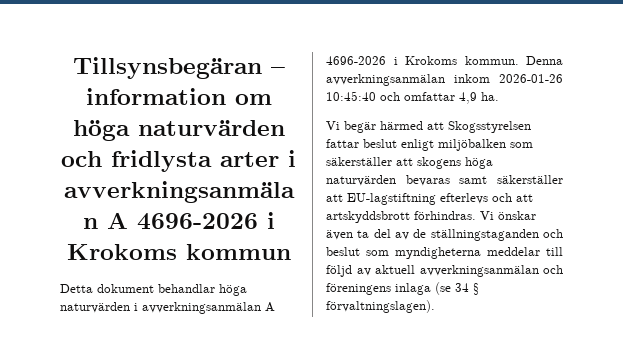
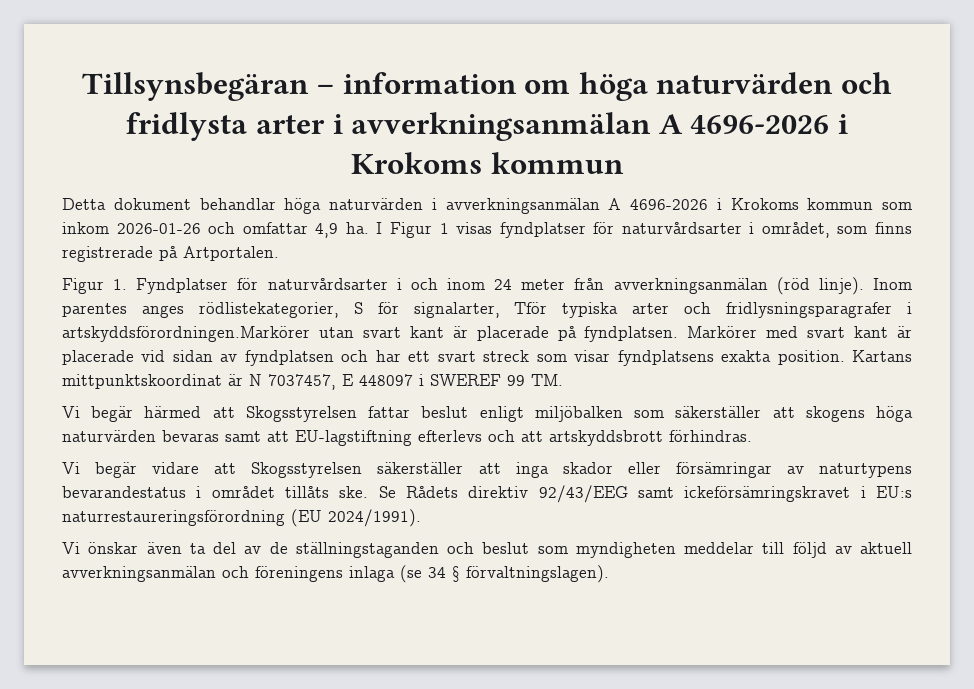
- Detta dokument behandlar höga naturvärden i avverkningsanmälan A 4696-2026 i Krokoms kommun. Denna avverkningsanmälan inkom 2026-01-26 10:45:40 och omfattar 4,9 ha.
+ Detta dokument behandlar höga naturvärden i avverkningsanmälan A 4696-2026 i Krokoms kommun som inkom 2026-01-26 och omfattar 4,9 ha. I Figur 1 visas fyndplatser för naturvårdsarter i området, som finns registrerade på Artportalen.
+ Figur 1. Fyndplatser för naturvårdsarter i och inom 24 meter från avverkningsanmälan (röd linje). Inom parentes anges rödlistekategorier, S för signalarter, Tför typiska arter och fridlysningsparagrafer i artskyddsförordningen.Markörer utan svart kant är placerade på fyndplatsen. Markörer med svart kant är placerade vid sidan av fyndplatsen och har ett svart streck som visar fyndplatsens exakta position. Kartans mittpunktskoordinat är N 7037457, E 448097 i SWEREF 99 TM.
- Vi begär härmed att Skogsstyrelsen fattar beslut enligt miljöbalken som säkerställer att skogens höga naturvärden bevaras samt säkerställer att EU-lagstiftning efterlevs och att artskyddsbrott förhindras. Vi önskar även ta del av de ställningstaganden och beslut som myndigheterna meddelar till följd av aktuell avverkningsanmälan och föreningens inlaga (se 34 § förvaltningslagen).
+ Vi begär härmed att Skogsstyrelsen fattar beslut enligt miljöbalken som säkerställer att skogens höga naturvärden bevaras samt att EU-lagstiftning efterlevs och att artskyddsbrott förhindras.
+ Vi begär vidare att Skogsstyrelsen säkerställer att inga skador eller försämringar av naturtypens bevarandestatus i området tillåts ske. Se Rådets direktiv 92/43/EEG samt ickeförsämringskravet i EU:s naturrestaureringsförordning (EU 2024/1991).
+ Vi önskar även ta del av de ställningstaganden och beslut som myndigheten meddelar till följd av aktuell avverkningsanmälan och föreningens inlaga (se 34 § förvaltningslagen).

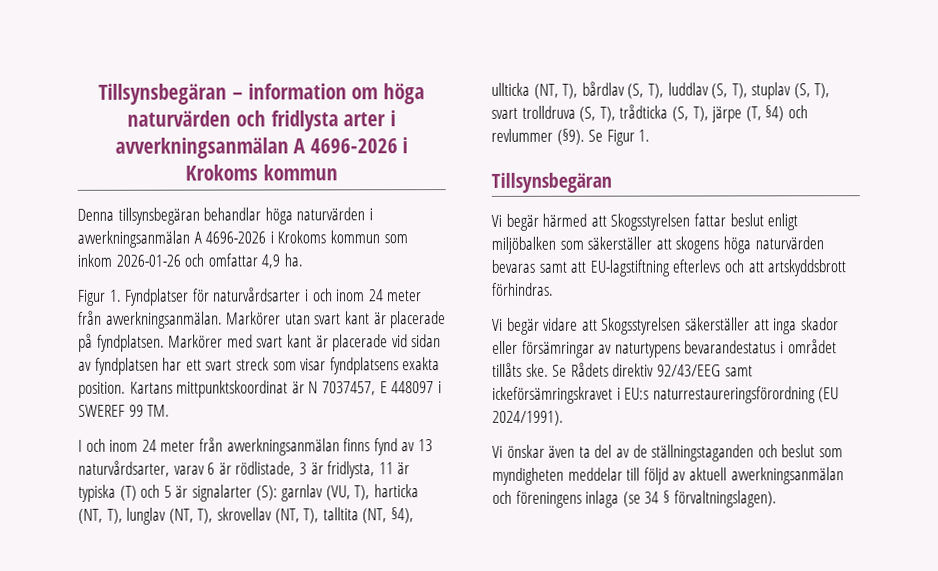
- Detta dokument behandlar höga naturvärden i avverkningsanmälan A 4696-2026 i Krokoms kommun som inkom 2026-01-26 och omfattar 4,9 ha. I Figur 1 visas fyndplatser för naturvårdsarter i området, som finns registrerade på Artportalen.
+ Denna tillsynsbegäran behandlar höga naturvärden i avverkningsanmälan A 4696-2026 i Krokoms kommun som inkom 2026-01-26 och omfattar 4,9 ha.
- Figur 1. Fyndplatser för naturvårdsarter i och inom 24 meter från avverkningsanmälan (röd linje). Inom parentes anges rödlistekategorier, S för signalarter, Tför typiska arter och fridlysningsparagrafer i artskyddsförordningen.Markörer utan svart kant är placerade på fyndplatsen.
+ Figur 1. Fyndplatser för naturvårdsarter i och inom 24 meter från avverkningsanmälan. Markörer utan svart kant är placerade på fyndplatsen.
- Markörer med svart kant är placerade vid sidan av fyndplatsen och har ett svart streck som visar fyndplatsens exakta position.
+ Markörer med svart kant är placerade vid sidan av fyndplatsen har ett svart streck som visar fyndplatsens exakta position.
+ I och inom 24 meter från avverkningsanmälan finns fynd av 13 naturvårdsarter, varav 6 är rödlistade, 3 är fridlysta, 11 är typiska (T) och 5 är signalarter (S): garnlav (VU, T), harticka (NT, T), lunglav (NT, T), skrovellav (NT, T), talltita (NT, §4), ullticka (NT, T), bårdlav (S, T), luddlav (S, T), stuplav (S, T), svart trolldruva (S, T), trådticka (S, T), järpe (T, §4) och revlummer (§9). Se Figur 1.
+ Tillsynsbegäran

